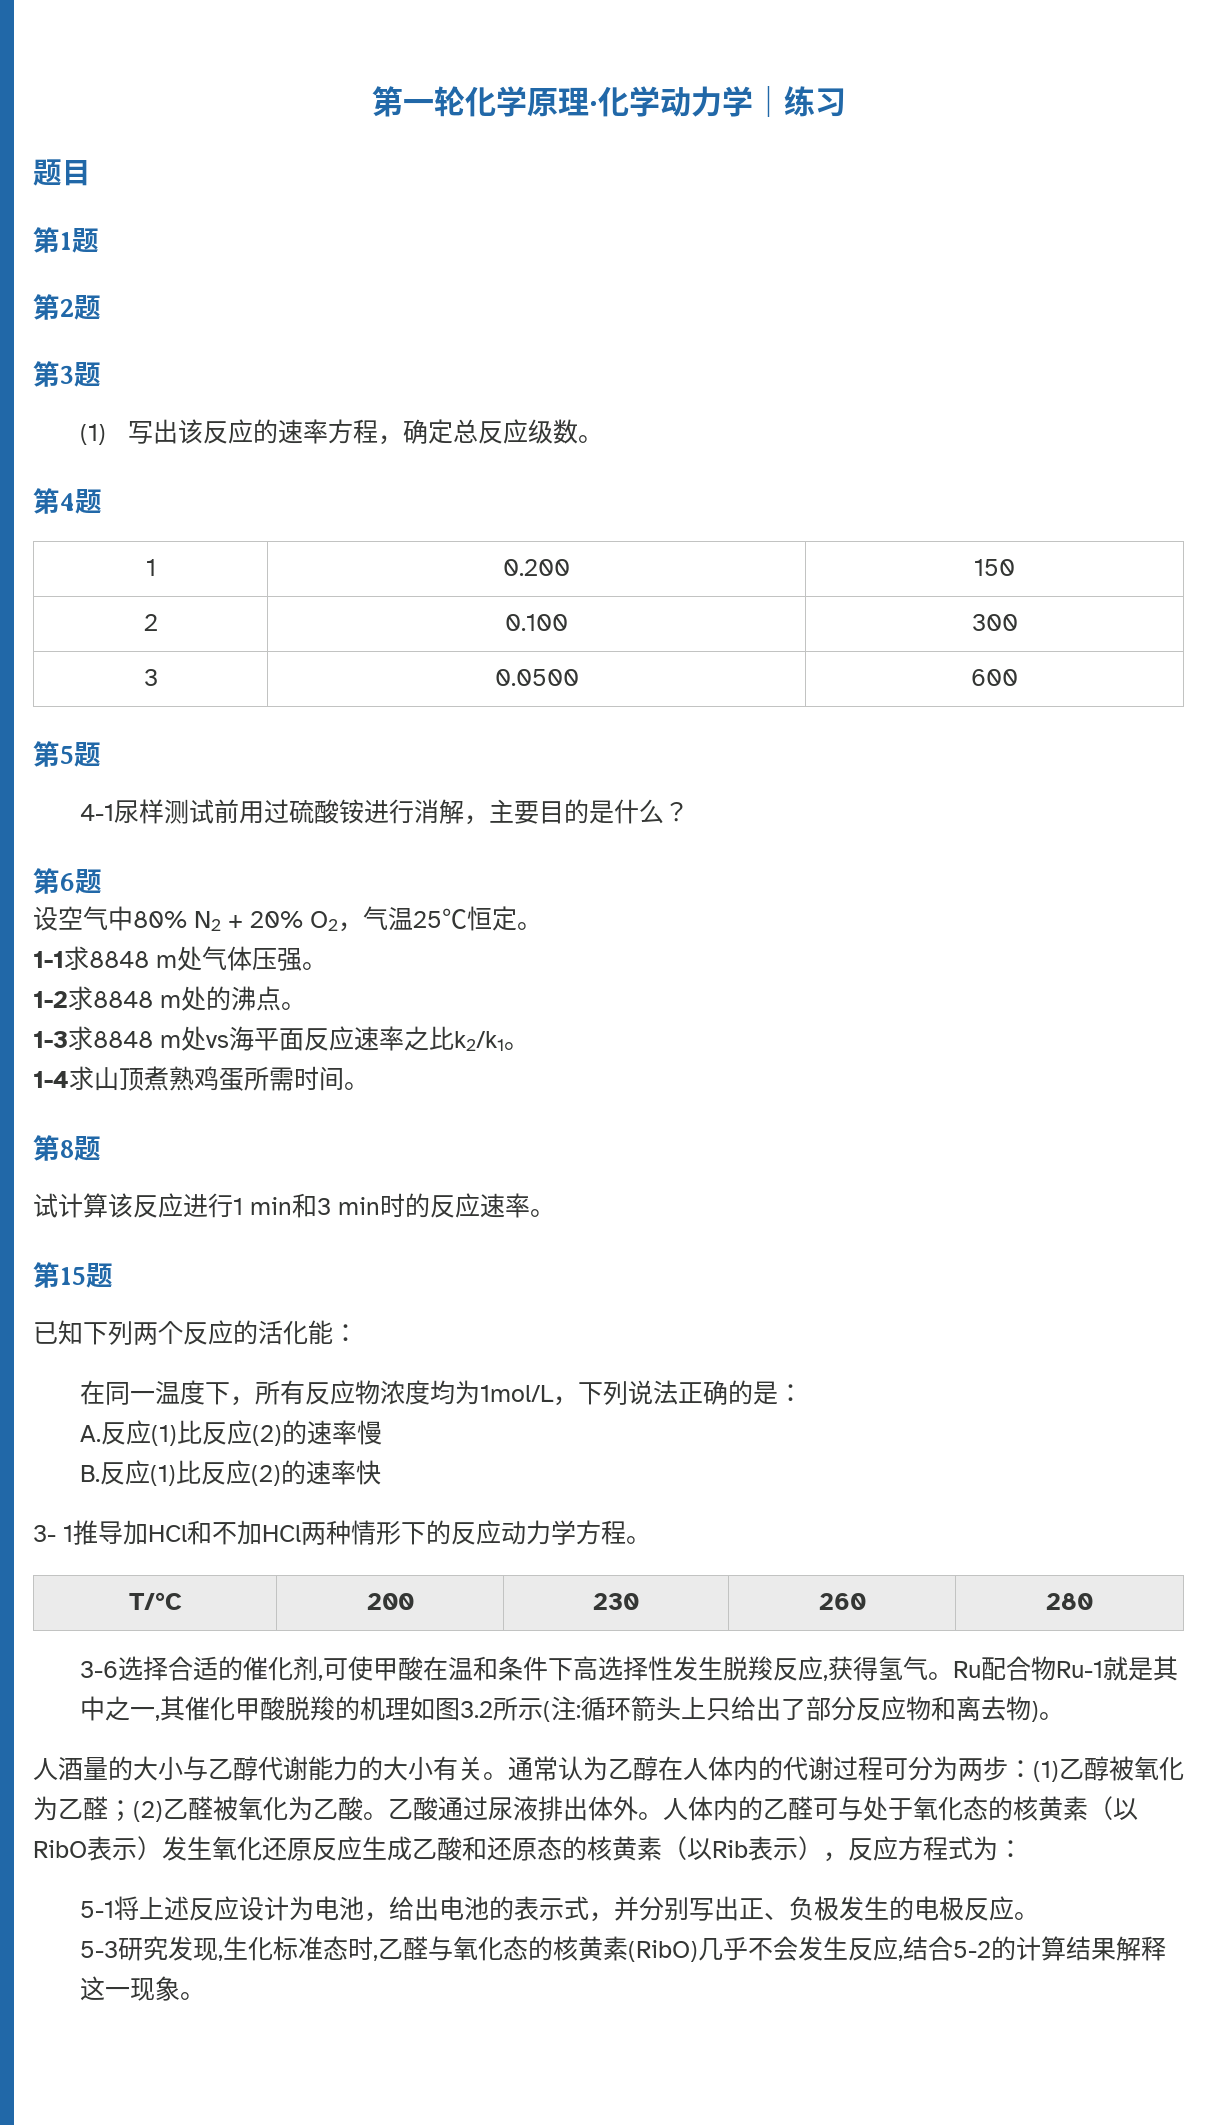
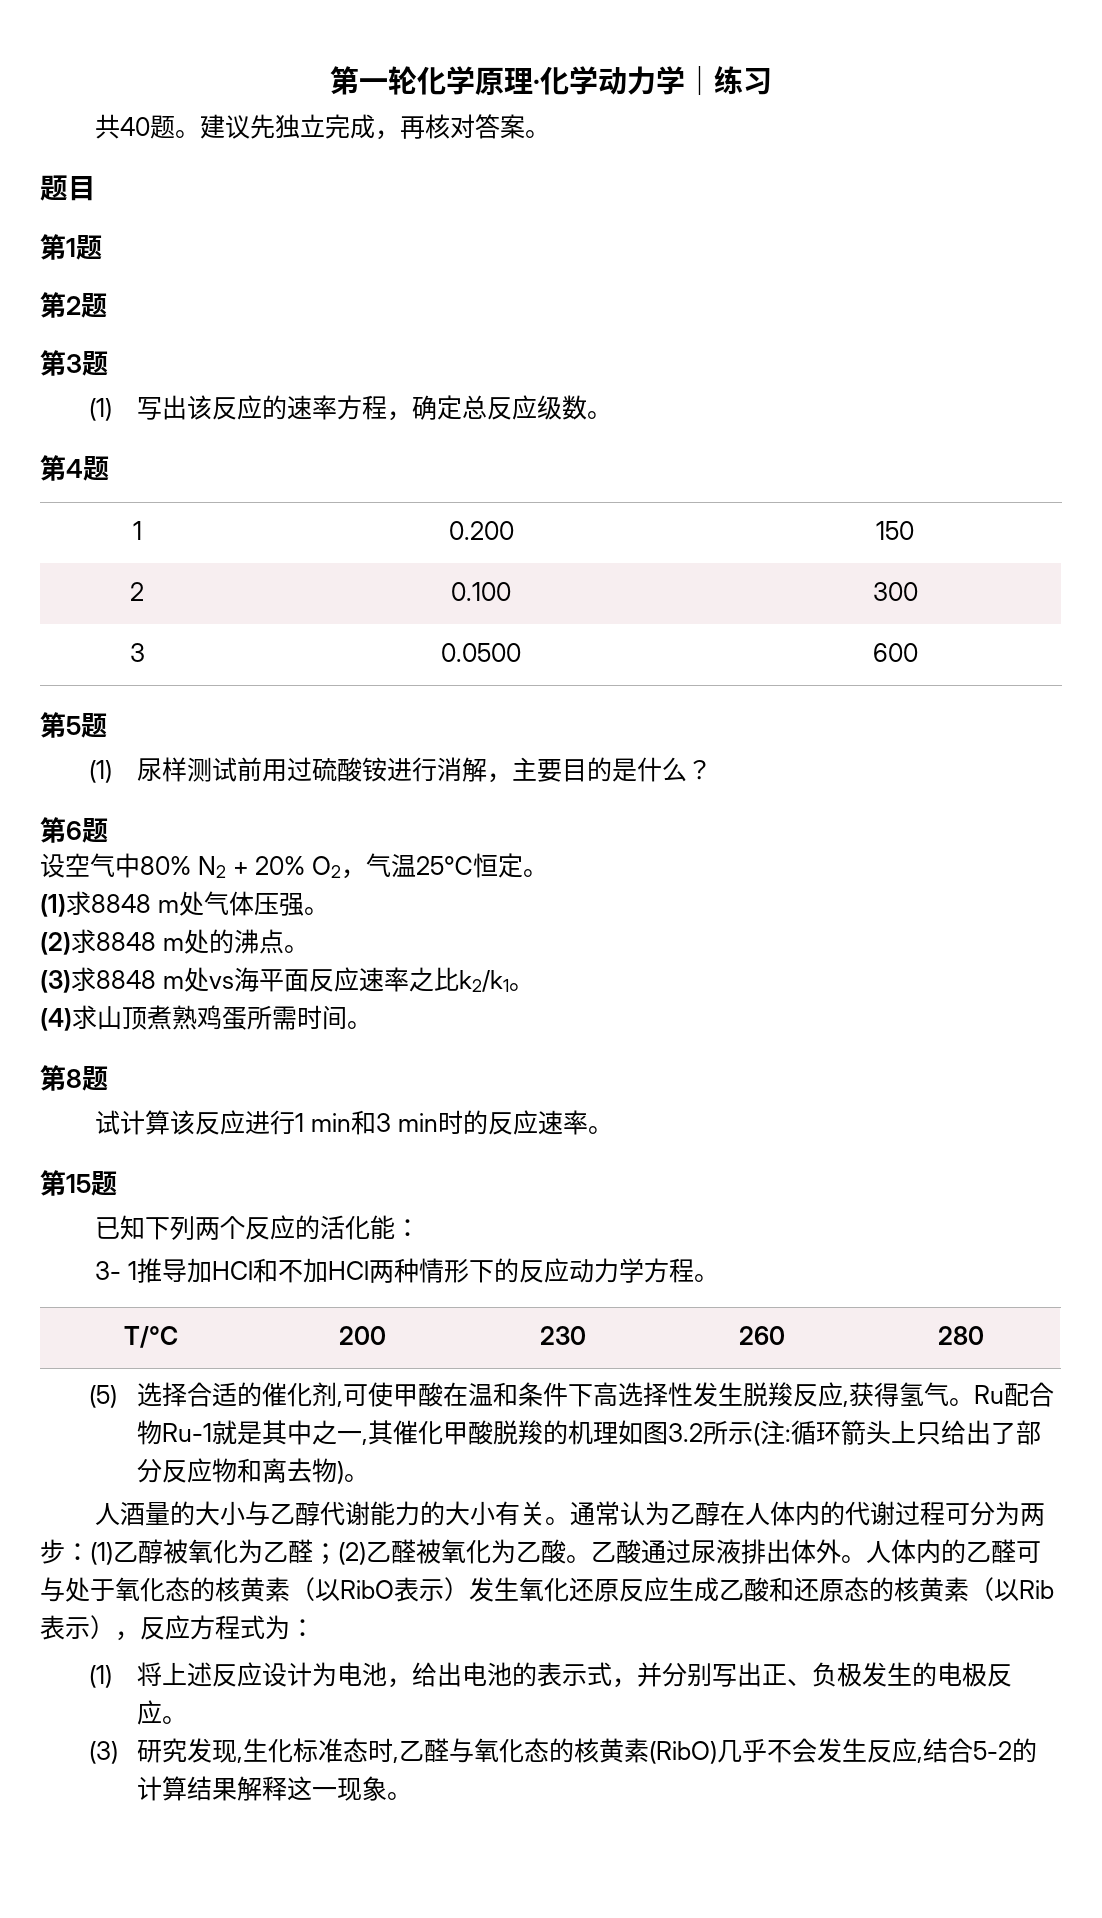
+ 共40题。建议先独立完成，再核对答案。
- 4-1尿样测试前⽤过硫酸铵进⾏消解，主要⽬的是什么？
+ (1)尿样测试前⽤过硫酸铵进⾏消解，主要⽬的是什么？
- 1-1求8848 m处气体压强。
+ (1)求8848 m处气体压强。
- 1-2求8848 m处的沸点。
+ (2)求8848 m处的沸点。
- 1-3求8848 m处vs海平面反应速率之比k2/k1。
+ (3)求8848 m处vs海平面反应速率之比k2/k1。
- 1-4求山顶煮熟鸡蛋所需时间。
+ (4)求山顶煮熟鸡蛋所需时间。
- 在同一温度下，所有反应物浓度均为1mol/L，下列说法正确的是：
- A.反应(1)比反应(2)的速率慢
- B.反应(1)比反应(2)的速率快
- 3-6选择合适的催化剂,可使甲酸在温和条件下高选择性发生脱羧反应,获得氢气。
+ (5)选择合适的催化剂,可使甲酸在温和条件下高选择性发生脱羧反应,获得氢气。
- 5-1将上述反应设计为电池，给出电池的表示式，并分别写出正、负极发生的电极反应。
+ (1)将上述反应设计为电池，给出电池的表示式，并分别写出正、负极发生的电极反应。
- 5-3研究发现,生化标准态时,乙醛与氧化态的核黄素(RibO)几乎不会发生反应,结合5-2的计算结果解释这一现象。
+ (3)研究发现,生化标准态时,乙醛与氧化态的核黄素(RibO)几乎不会发生反应,结合5-2的计算结果解释这一现象。

